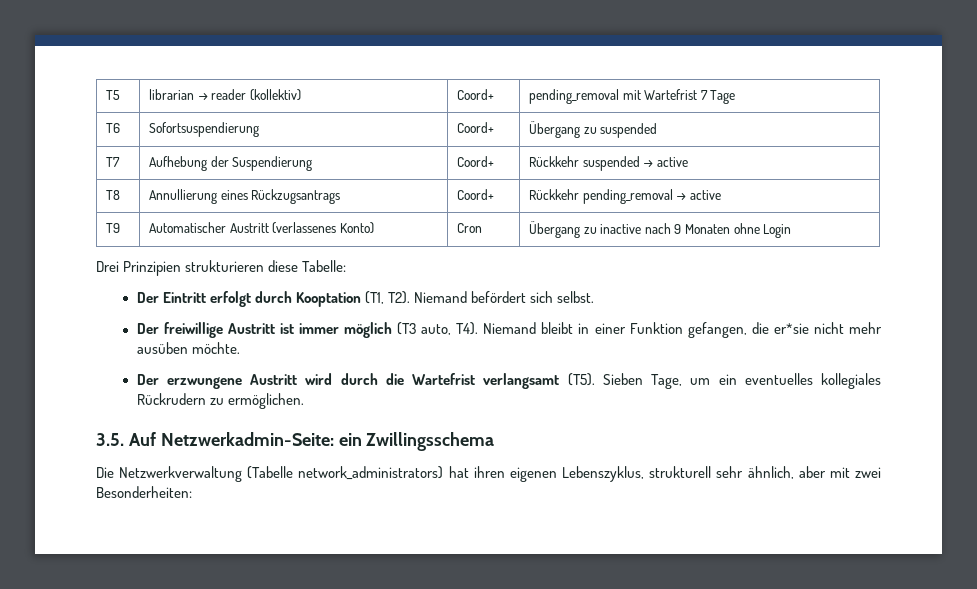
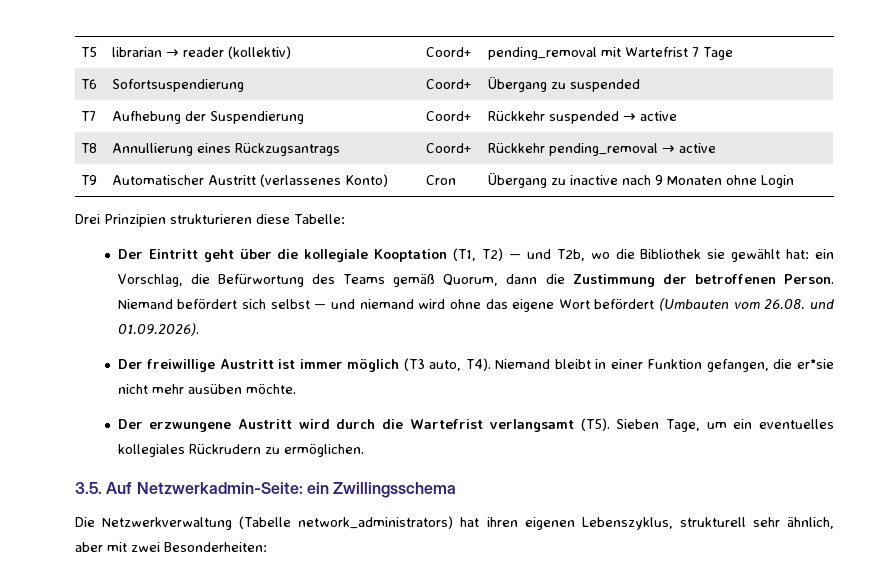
- Der Eintritt erfolgt durch Kooptation (T1, T2). Niemand befördert sich selbst.
+ Der Eintritt geht über die kollegiale Kooptation (T1, T2) — und T2b, wo die Bibliothek sie gewählt hat: ein Vorschlag, die Befürwortung des Teams gemäß Quorum, dann die Zustimmung der betroffenen Person. Niemand befördert sich selbst — und niemand wird ohne das eigene Wort befördert (Umbauten vom 26.08. und 01.09.2026).

